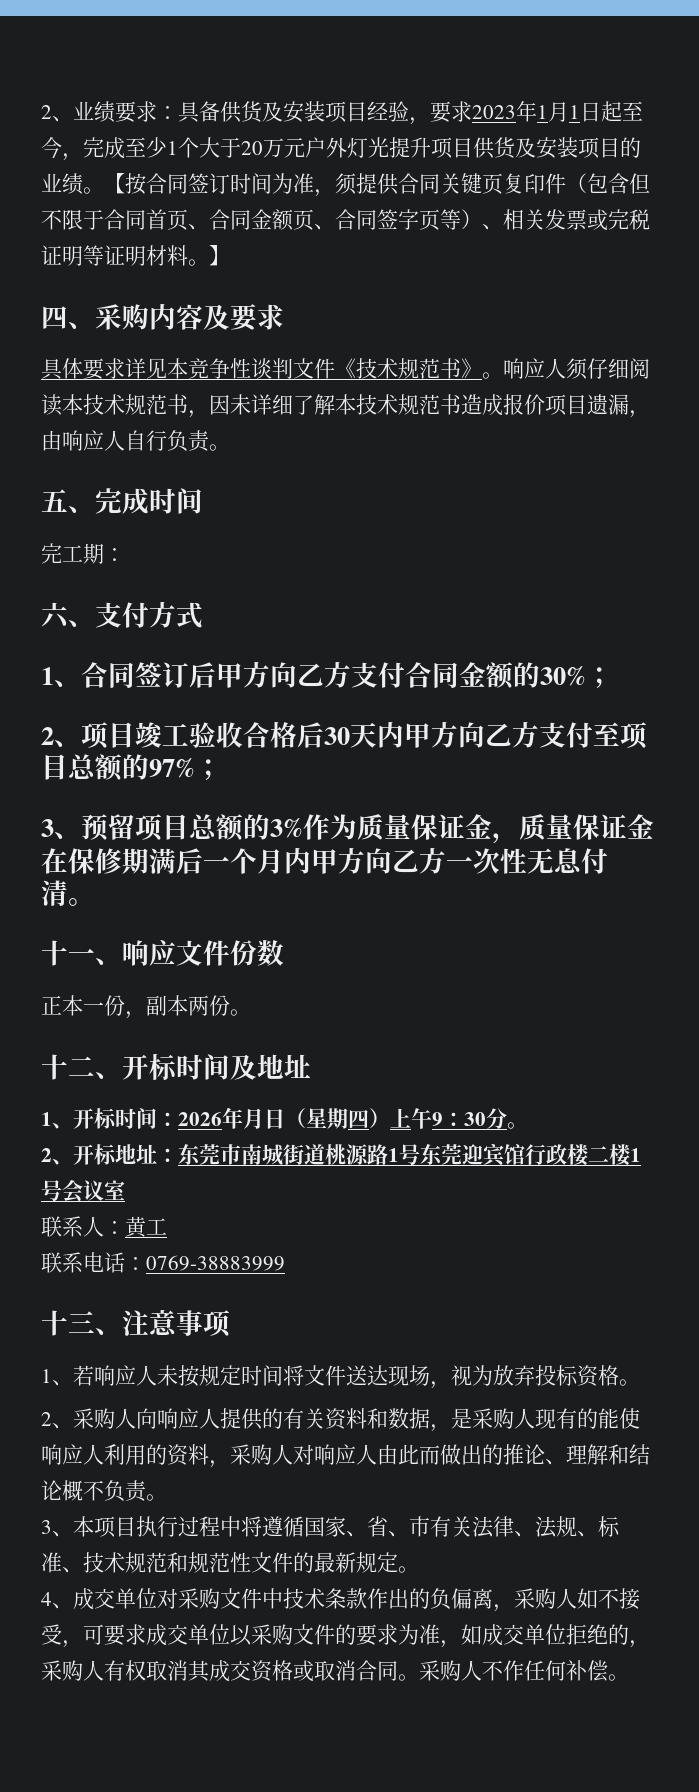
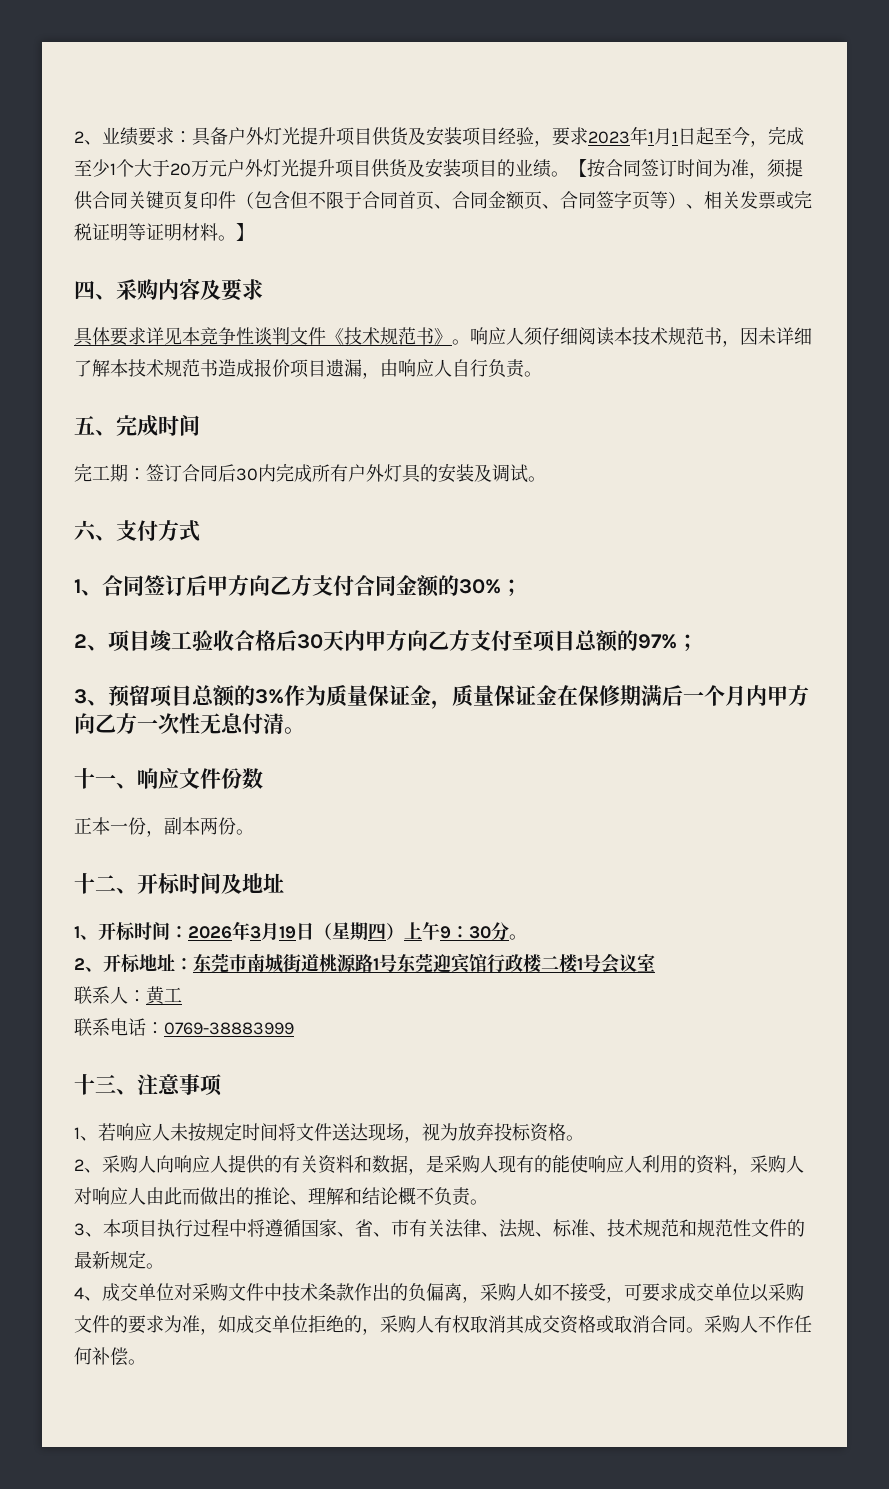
- 2、业绩要求：具备供货及安装项目经验，要求2023年1月1日起至今，完成至少1个大于20万元户外灯光提升项目供货及安装项目的业绩。
+ 2、业绩要求：具备户外灯光提升项目供货及安装项目经验，要求2023年1月1日起至今，完成至少1个大于20万元户外灯光提升项目供货及安装项目的业绩。
- 完工期：
+ 完工期：签订合同后30内完成所有户外灯具的安装及调试。
- 1、开标时间：2026年月日（星期四）上午9：30分。
+ 1、开标时间：2026年3月19日（星期四）上午9：30分。

